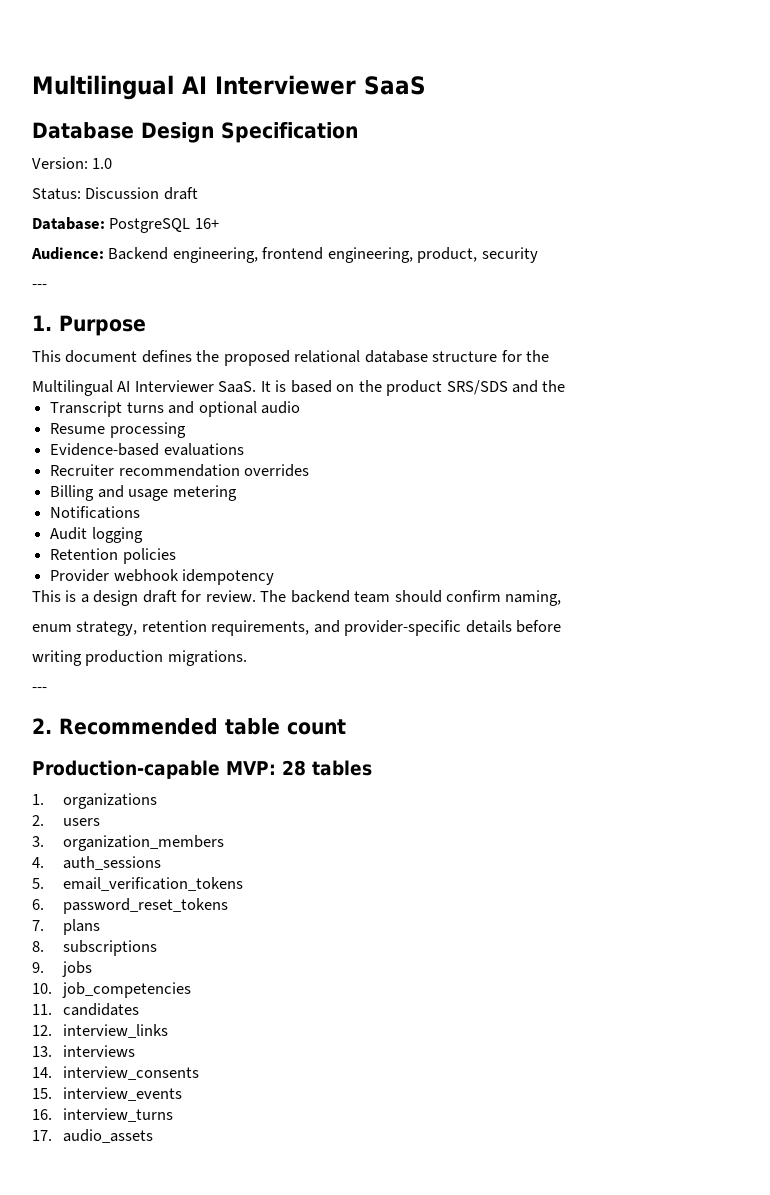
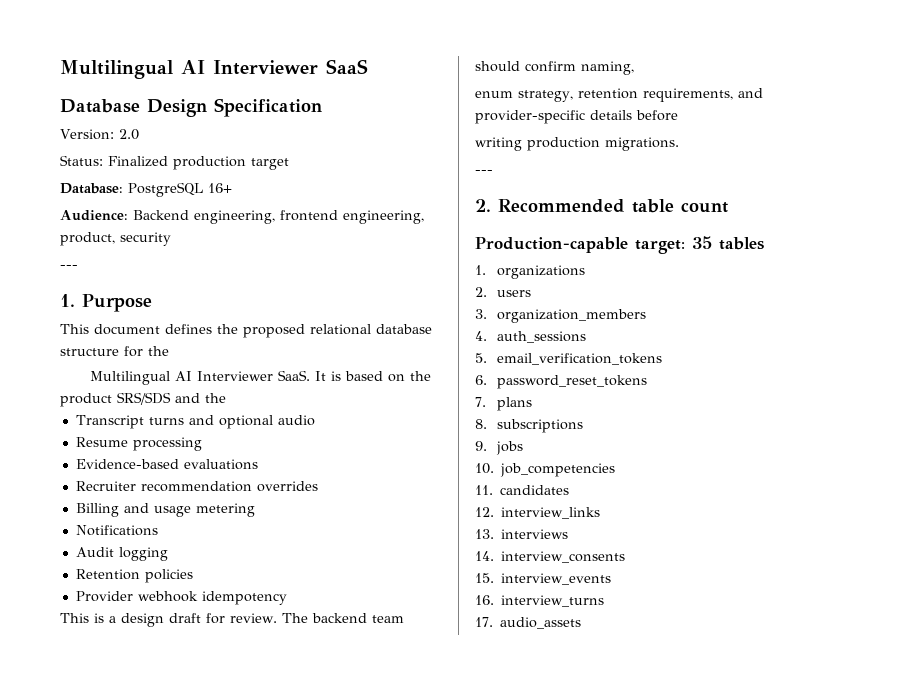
- Version: 1.0
+ Version: 2.0
- Status: Discussion draft
+ Status: Finalized production target
- Production-capable MVP: 28 tables
+ Production-capable target: 35 tables

